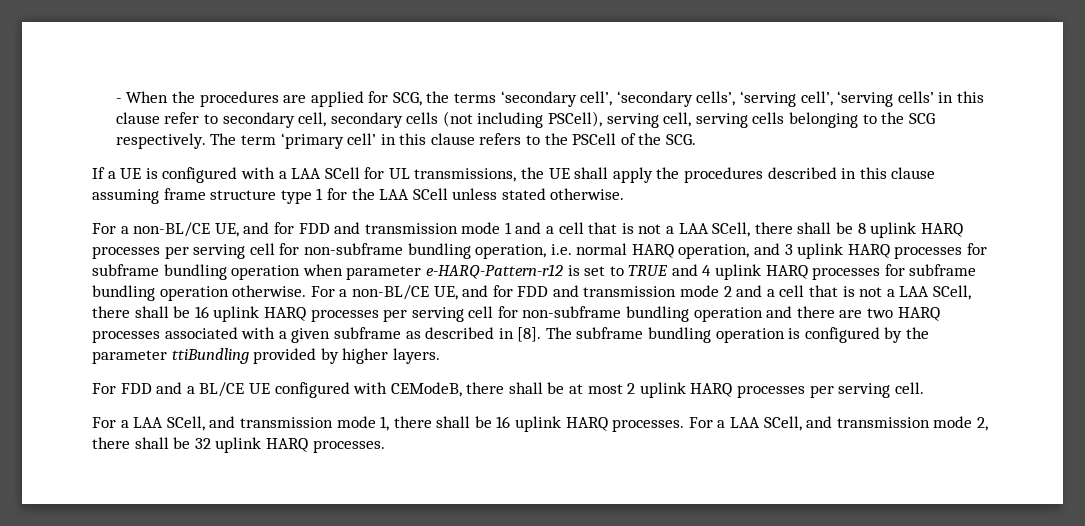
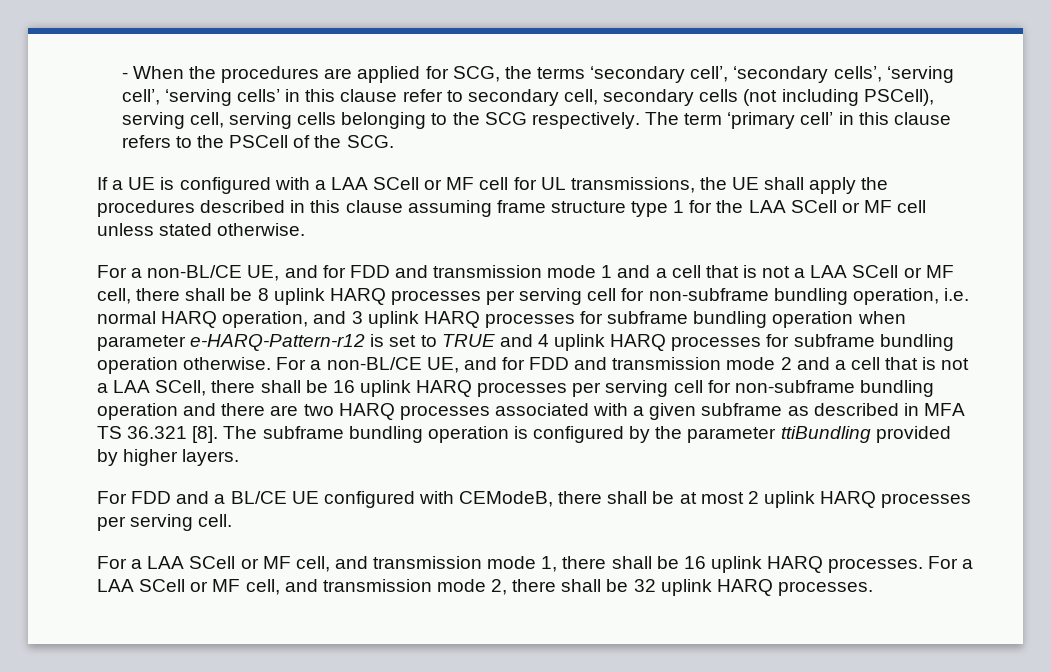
- If a UE is configured with a LAA SCell for UL transmissions, the UE shall apply the procedures described in this clause assuming frame structure type 1 for the LAA SCell unless stated otherwise.
+ If a UE is configured with a LAA SCell or MF cell for UL transmissions, the UE shall apply the procedures described in this clause assuming frame structure type 1 for the LAA SCell or MF cell unless stated otherwise.
- For a non-BL/CE UE, and for FDD and transmission mode 1 and a cell that is not a LAA SCell, there shall be 8 uplink HARQ processes per serving cell for non-subframe bundling operation, i.e. normal HARQ operation, and 3 uplink HARQ processes for subframe bundling operation when parameter e-HARQ-Pattern-r12 is set to TRUE and 4 uplink HARQ processes for subframe bundling operation otherwise.
+ For a non-BL/CE UE, and for FDD and transmission mode 1 and a cell that is not a LAA SCell or MF cell, there shall be 8 uplink HARQ processes per serving cell for non-subframe bundling operation, i.e. normal HARQ operation, and 3 uplink HARQ processes for subframe bundling operation when parameter e-HARQ-Pattern-r12 is set to TRUE and 4 uplink HARQ processes for subframe bundling operation otherwise.
- For a non-BL/CE UE, and for FDD and transmission mode 2 and a cell that is not a LAA SCell, there shall be 16 uplink HARQ processes per serving cell for non-subframe bundling operation and there are two HARQ processes associated with a given subframe as described in [8].
+ For a non-BL/CE UE, and for FDD and transmission mode 2 and a cell that is not a LAA SCell, there shall be 16 uplink HARQ processes per serving cell for non-subframe bundling operation and there are two HARQ processes associated with a given subframe as described in MFA TS 36.321 [8].
- For a LAA SCell, and transmission mode 1, there shall be 16 uplink HARQ processes.
+ For a LAA SCell or MF cell, and transmission mode 1, there shall be 16 uplink HARQ processes.
- For a LAA SCell, and transmission mode 2, there shall be 32 uplink HARQ processes.
+ For a LAA SCell or MF cell, and transmission mode 2, there shall be 32 uplink HARQ processes.

